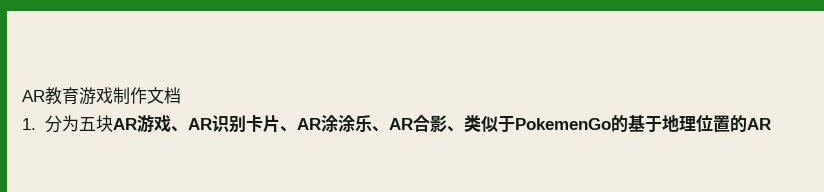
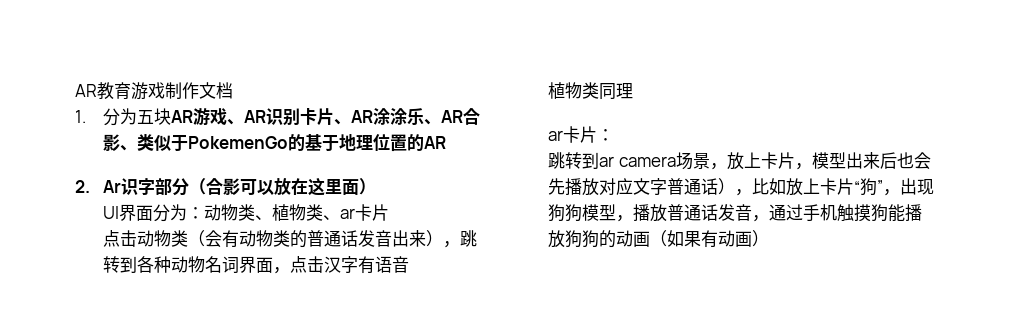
+ 2. Ar识字部分（合影可以放在这里面）
+ UI界面分为：动物类、植物类、ar卡片
+ 点击动物类（会有动物类的普通话发音出来），跳转到各种动物名词界面，点击汉字有语音
+ 植物类同理
+ ar卡片：
+ 跳转到ar camera场景，放上卡片，模型出来后也会先播放对应文字普通话），比如放上卡片“狗”，出现狗狗模型，播放普通话发音，通过手机触摸狗能播放狗狗的动画（如果有动画）

